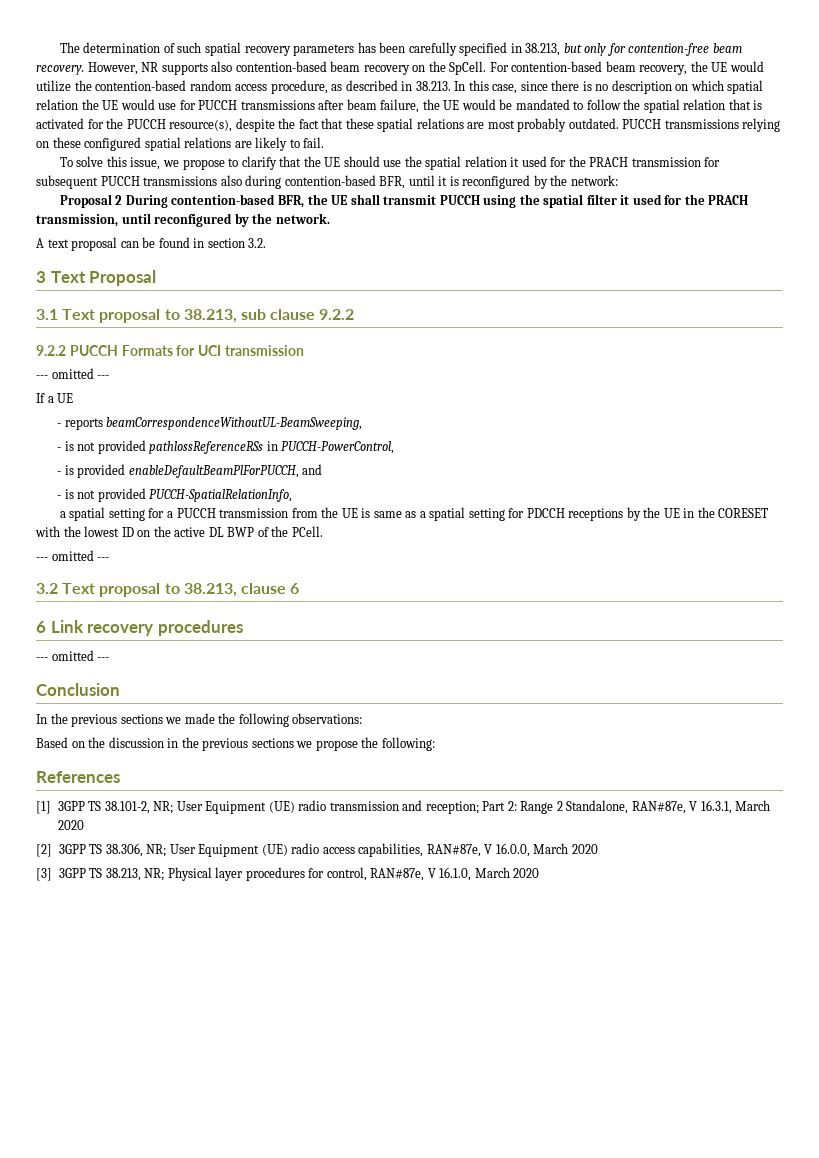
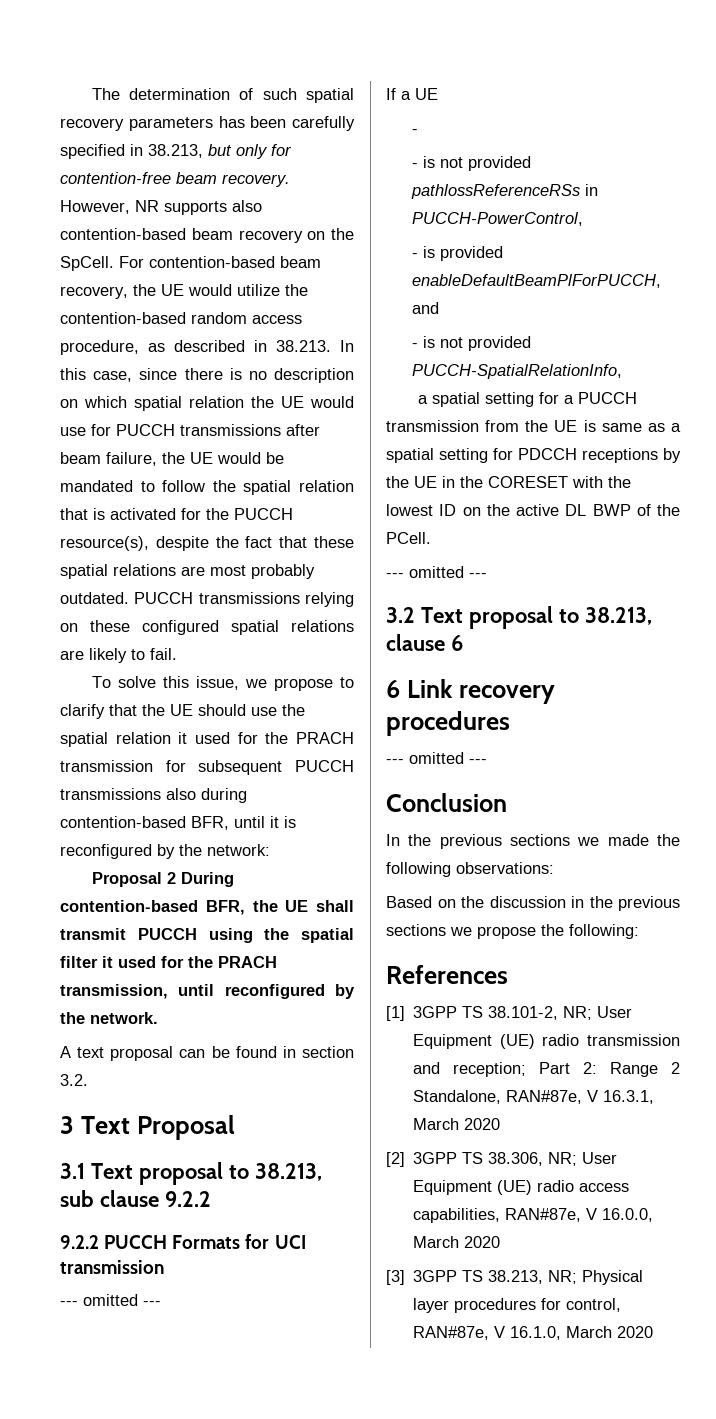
  If a UE
- - reports beamCorrespondenceWithoutUL-BeamSweeping,
+ -

